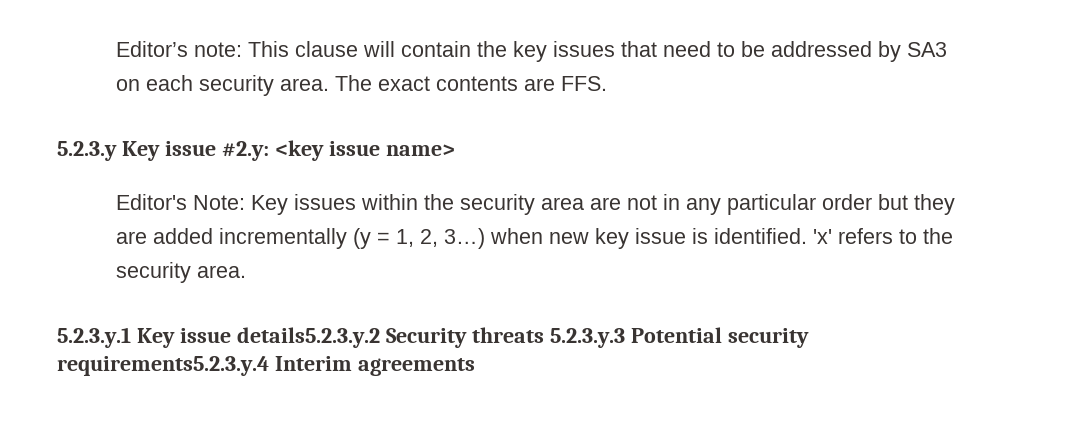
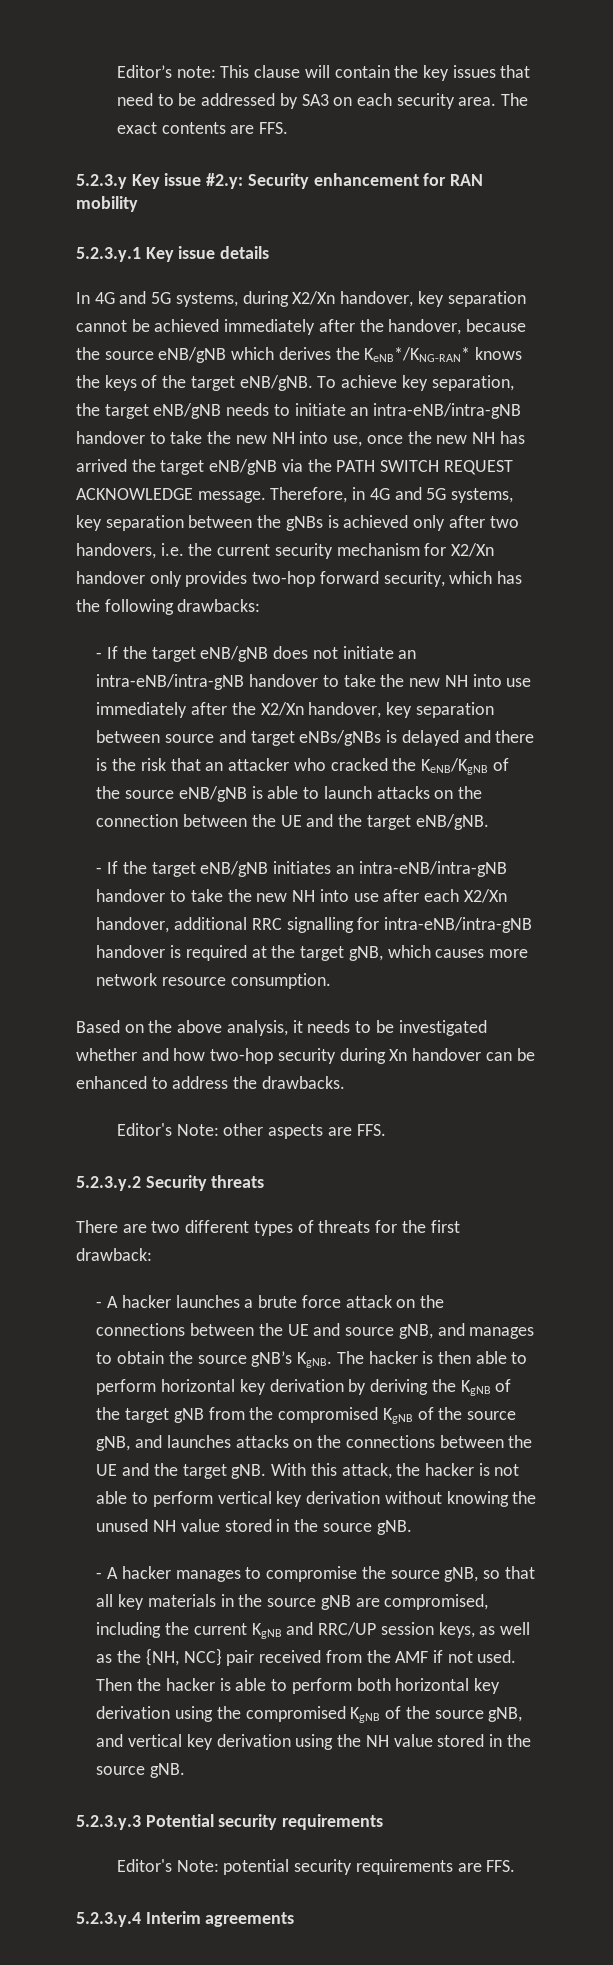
- 5.2.3.y Key issue #2.y: <key issue name>
- Editor's Note: Key issues within the security area are not in any particular order but they are added incrementally (y = 1, 2, 3…) when new key issue is identified. 'x' refers to the security area.
- 5.2.3.y.1 Key issue details5.2.3.y.2 Security threats 5.2.3.y.3 Potential security requirements5.2.3.y.4 Interim agreements
+ 5.2.3.y Key issue #2.y: Security enhancement for RAN mobility
+ 5.2.3.y.1 Key issue details
+ In 4G and 5G systems, during X2/Xn handover, key separation cannot be achieved immediately after the handover, because the source eNB/gNB which derives the KeNB*/KNG-RAN* knows the keys of the target eNB/gNB. To achieve key separation, the target eNB/gNB needs to initiate an intra-eNB/intra-gNB handover to take the new NH into use, once the new NH has arrived the target eNB/gNB via the PATH SWITCH REQUEST ACKNOWLEDGE message. Therefore, in 4G and 5G systems, key separation between the gNBs is achieved only after two handovers, i.e. the current security mechanism for X2/Xn handover only provides two-hop forward security, which has the following drawbacks:
+ - If the target eNB/gNB does not initiate an intra-eNB/intra-gNB handover to take the new NH into use immediately after the X2/Xn handover, key separation between source and target eNBs/gNBs is delayed and there is the risk that an attacker who cracked the KeNB/KgNB of the source eNB/gNB is able to launch attacks on the connection between the UE and the target eNB/gNB.
+ - If the target eNB/gNB initiates an intra-eNB/intra-gNB handover to take the new NH into use after each X2/Xn handover, additional RRC signalling for intra-eNB/intra-gNB handover is required at the target gNB, which causes more network resource consumption.
+ Based on the above analysis, it needs to be investigated whether and how two-hop security during Xn handover can be enhanced to address the drawbacks.
+ Editor's Note: other aspects are FFS.
+ 5.2.3.y.2 Security threats
+ There are two different types of threats for the first drawback:
+ - A hacker launches a brute force attack on the connections between the UE and source gNB, and manages to obtain the source gNB’s KgNB. The hacker is then able to perform horizontal key derivation by deriving the KgNB of the target gNB from the compromised KgNB of the source gNB, and launches attacks on the connections between the UE and the target gNB. With this attack, the hacker is not able to perform vertical key derivation without knowing the unused NH value stored in the source gNB.
+ - A hacker manages to compromise the source gNB, so that all key materials in the source gNB are compromised, including the current KgNB and RRC/UP session keys, as well as the {NH, NCC} pair received from the AMF if not used. Then the hacker is able to perform both horizontal key derivation using the compromised KgNB of the source gNB, and vertical key derivation using the NH value stored in the source gNB.
+ 5.2.3.y.3 Potential security requirements
+ Editor's Note: potential security requirements are FFS.
+ 5.2.3.y.4 Interim agreements

